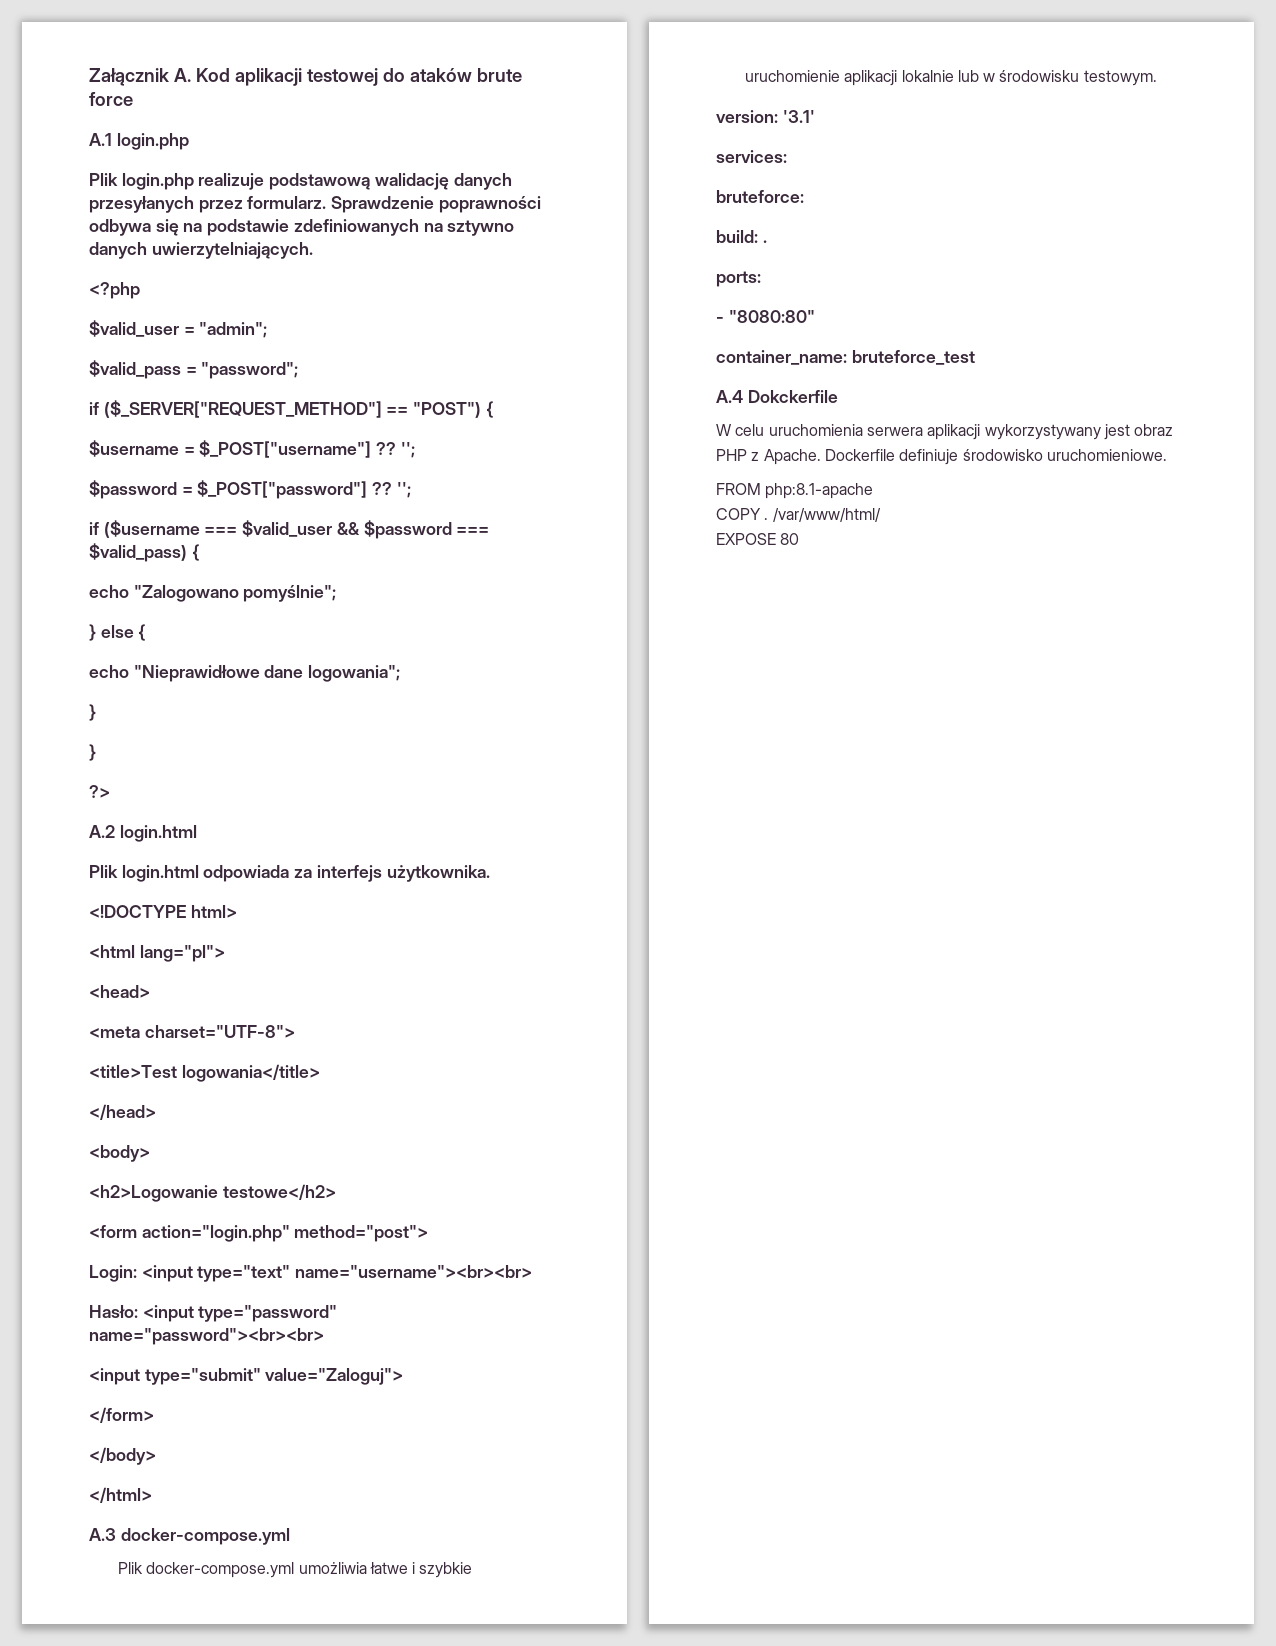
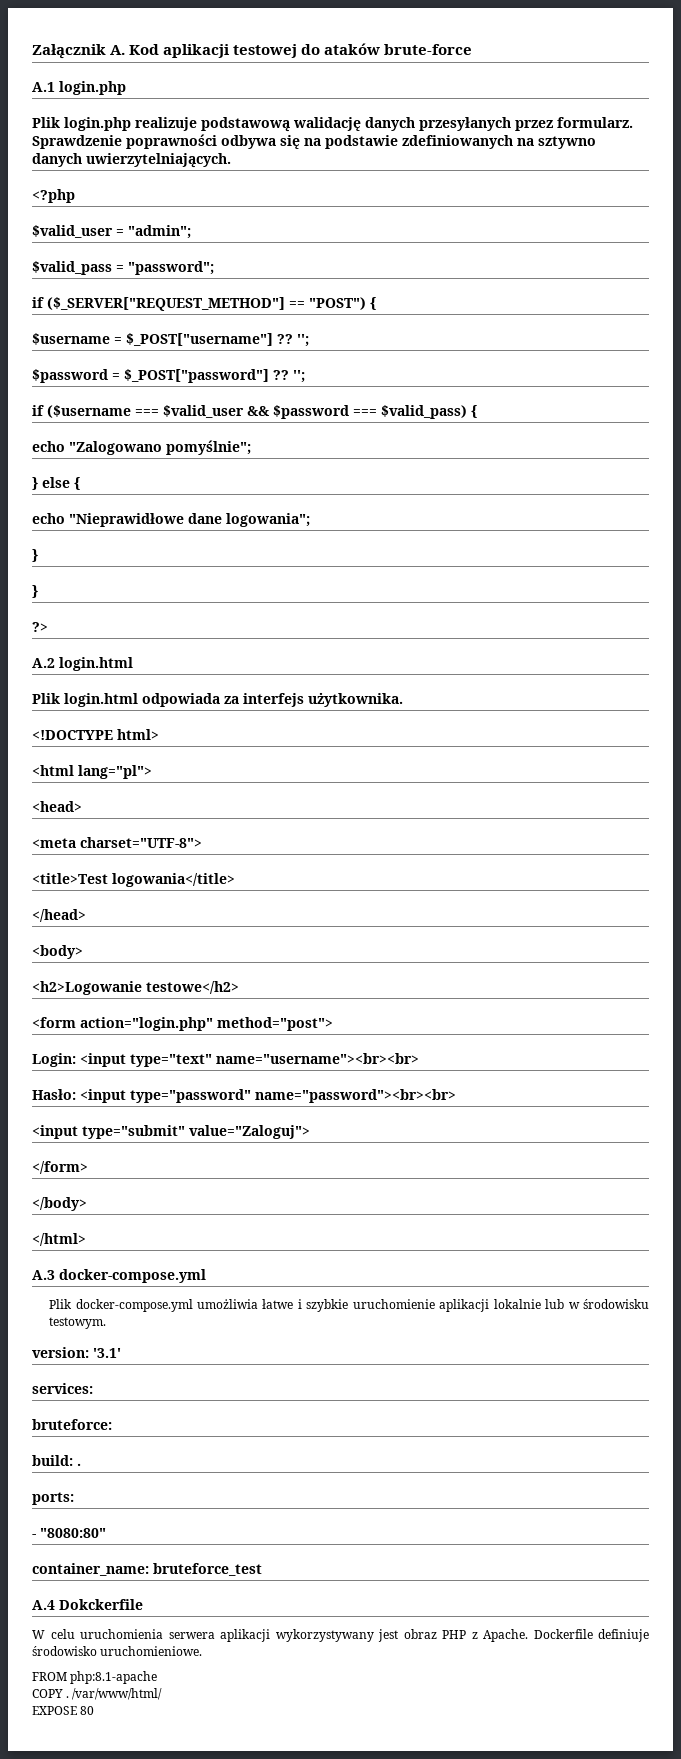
- Załącznik A. Kod aplikacji testowej do ataków brute force
+ Załącznik A. Kod aplikacji testowej do ataków brute-force

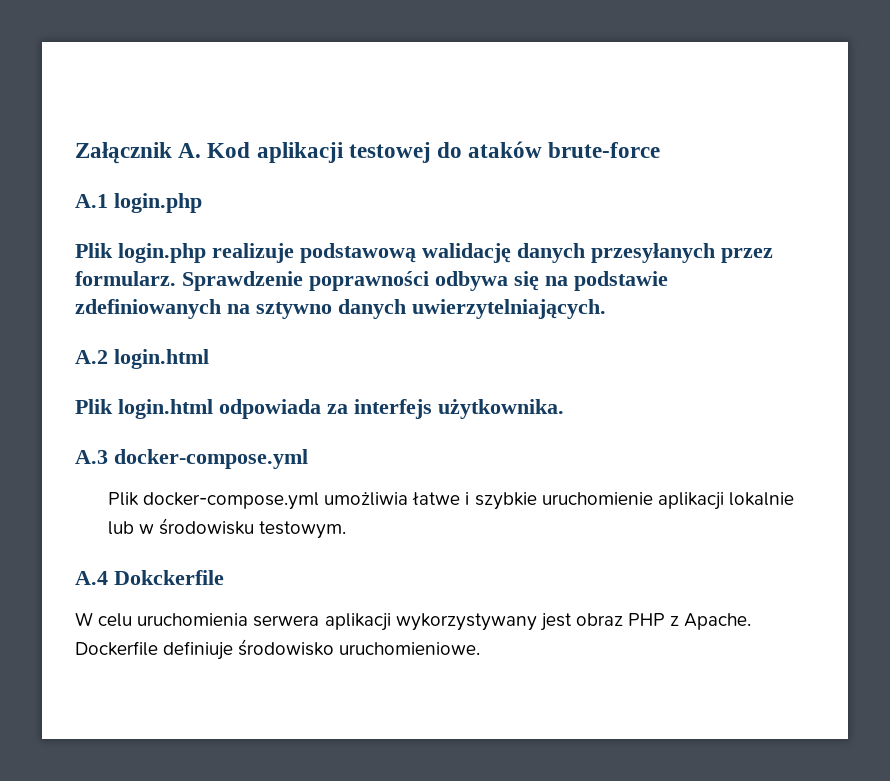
- <?php
- $valid_user = "admin";
- $valid_pass = "password";
- if ($_SERVER["REQUEST_METHOD"] == "POST") {
- $username = $_POST["username"] ?? '';
- $password = $_POST["password"] ?? '';
- if ($username === $valid_user && $password === $valid_pass) {
- echo "Zalogowano pomyślnie";
- } else {
- echo "Nieprawidłowe dane logowania";
- }
- }
- ?>
- <!DOCTYPE html>
- <html lang="pl">
- <head>
- <meta charset="UTF-8">
- <title>Test logowania</title>
- </head>
- <body>
- <h2>Logowanie testowe</h2>
- <form action="login.php" method="post">
- Login: <input type="text" name="username"><br><br>
- Hasło: <input type="password" name="password"><br><br>
- <input type="submit" value="Zaloguj">
- </form>
- </body>
- </html>
- version: '3.1'
- services:
- bruteforce:
- build: .
- ports:
- - "8080:80"
- container_name: bruteforce_test
- FROM php:8.1-apache
- COPY . /var/www/html/
- EXPOSE 80

